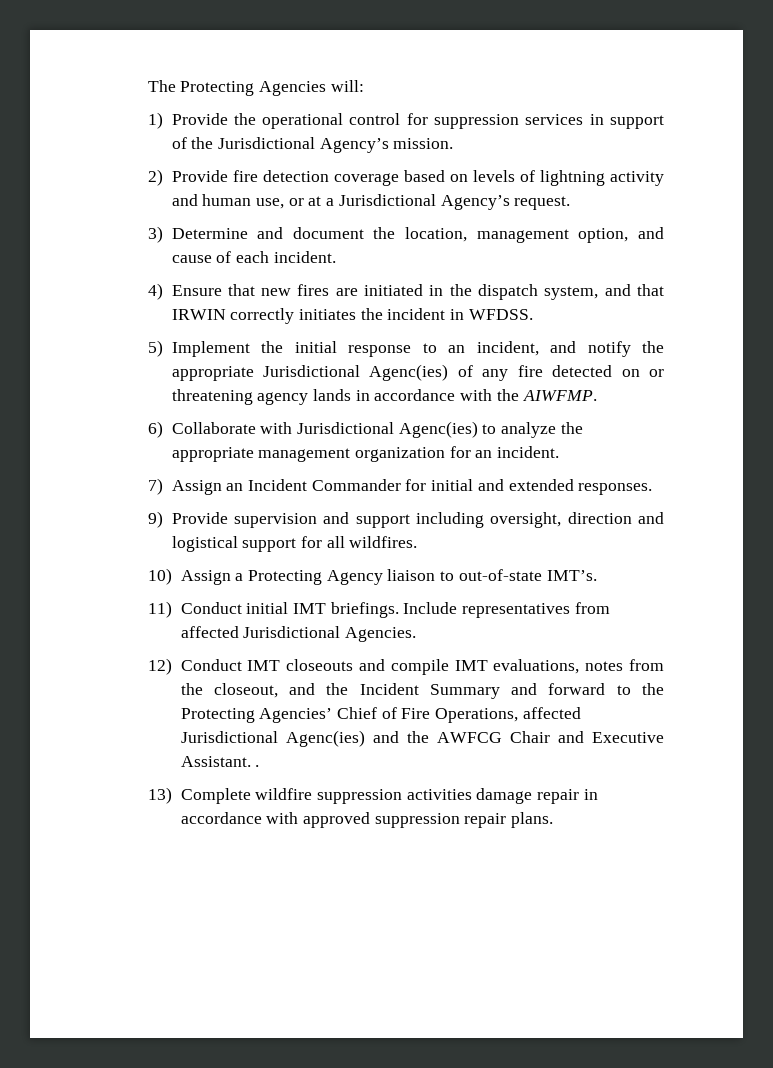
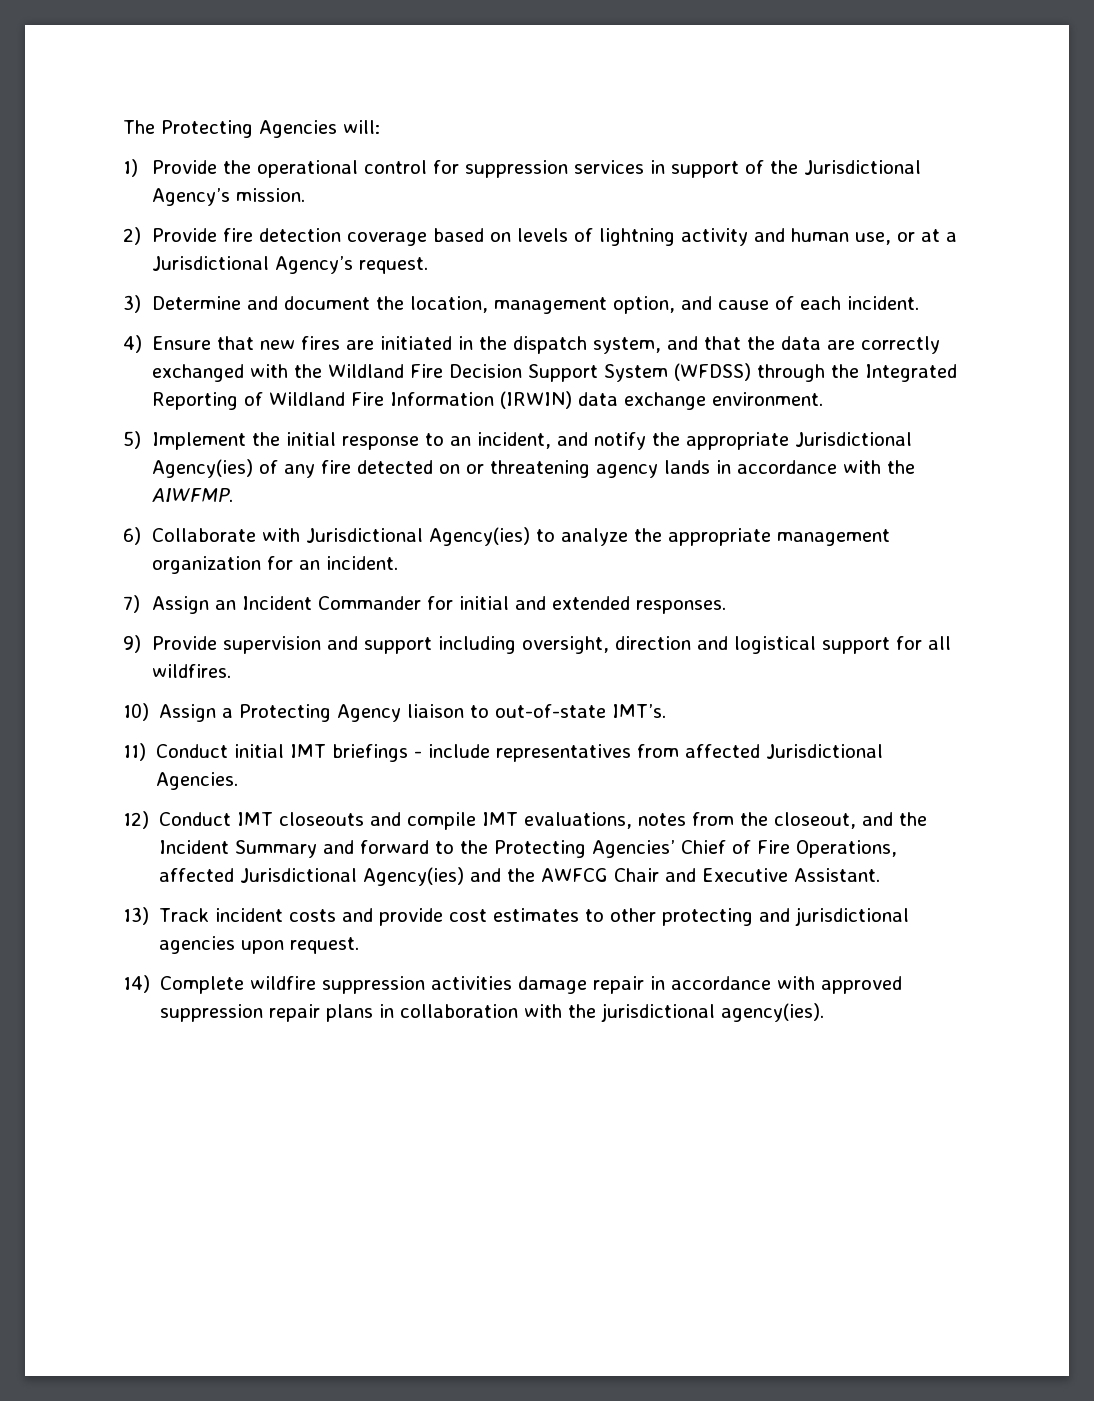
- 4) Ensure that new fires are initiated in the dispatch system, and that IRWIN correctly initiates the incident in WFDSS.
+ 4) Ensure that new fires are initiated in the dispatch system, and that the data are correctly exchanged with the Wildland Fire Decision Support System (WFDSS) through the Integrated Reporting of Wildland Fire Information (IRWIN) data exchange environment.
- 5) Implement the initial response to an incident, and notify the appropriate Jurisdictional Agenc(ies) of any fire detected on or threatening agency lands in accordance with the AIWFMP.
+ 5) Implement the initial response to an incident, and notify the appropriate Jurisdictional Agency(ies) of any fire detected on or threatening agency lands in accordance with the AIWFMP.
- 6) Collaborate with Jurisdictional Agenc(ies) to analyze the appropriate management organization for an incident.
+ 6) Collaborate with Jurisdictional Agency(ies) to analyze the appropriate management organization for an incident.
- 11) Conduct initial IMT briefings. Include representatives from affected Jurisdictional Agencies.
+ 11) Conduct initial IMT briefings - include representatives from affected Jurisdictional Agencies.
- 12) Conduct IMT closeouts and compile IMT evaluations, notes from the closeout, and the Incident Summary and forward to the Protecting Agencies’ Chief of Fire Operations, affected Jurisdictional Agenc(ies) and the AWFCG Chair and Executive Assistant. .
- 13) Complete wildfire suppression activities damage repair in accordance with approved suppression repair plans.
+ 12) Conduct IMT closeouts and compile IMT evaluations, notes from the closeout, and the Incident Summary and forward to the Protecting Agencies’ Chief of Fire Operations, affected Jurisdictional Agency(ies) and the AWFCG Chair and Executive Assistant.
+ 13) Track incident costs and provide cost estimates to other protecting and jurisdictional agencies upon request.
+ 14) Complete wildfire suppression activities damage repair in accordance with approved suppression repair plans in collaboration with the jurisdictional agency(ies).

